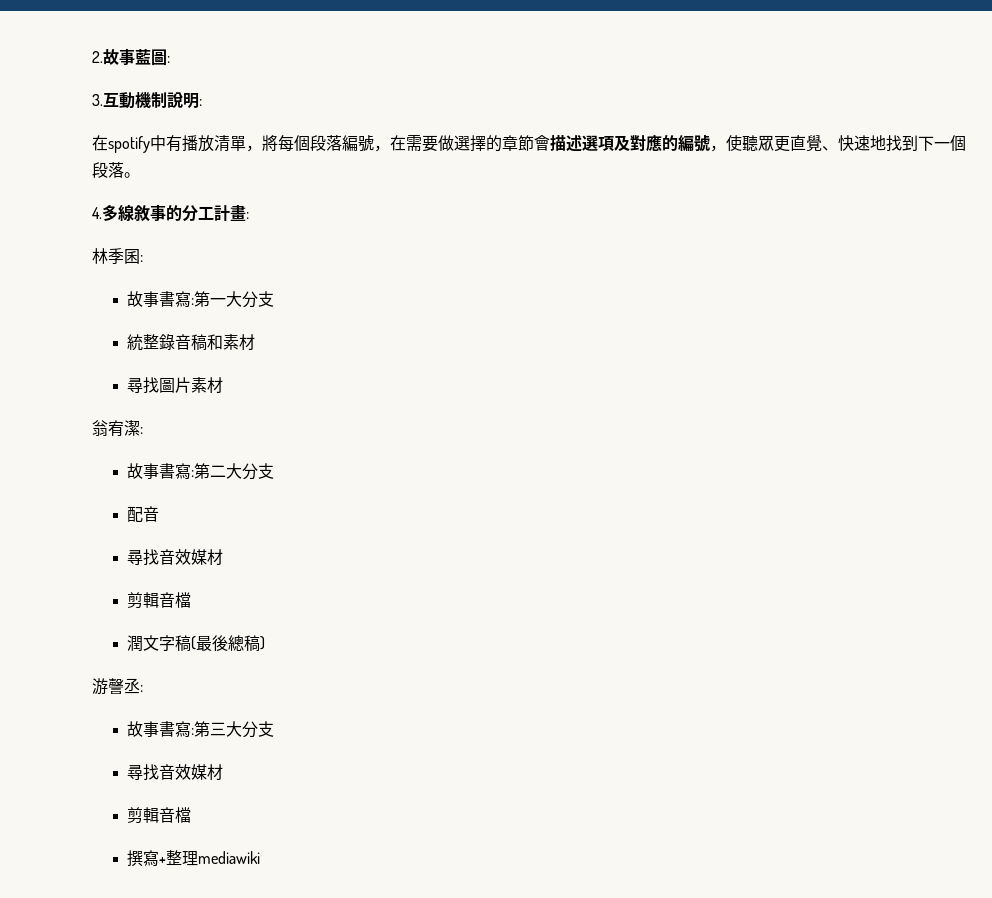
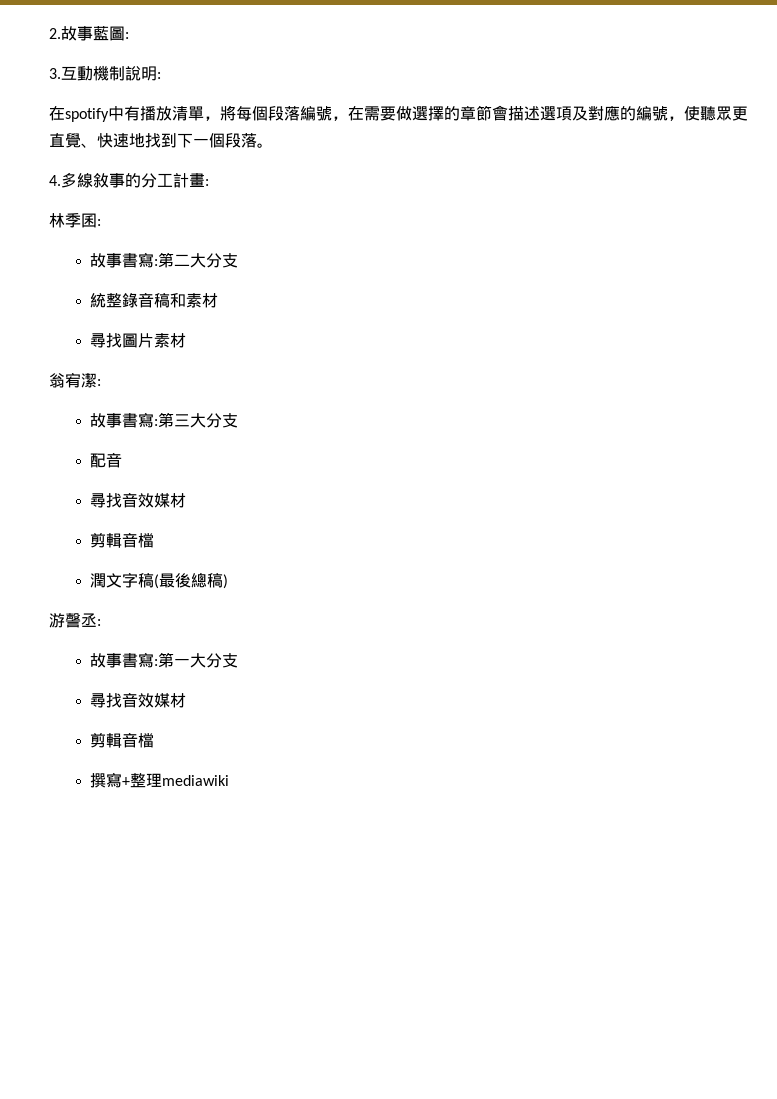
- 故事書寫:第一大分支
+ 故事書寫:第二大分支
- 故事書寫:第二大分支
+ 故事書寫:第三大分支
- 故事書寫:第三大分支
+ 故事書寫:第一大分支

